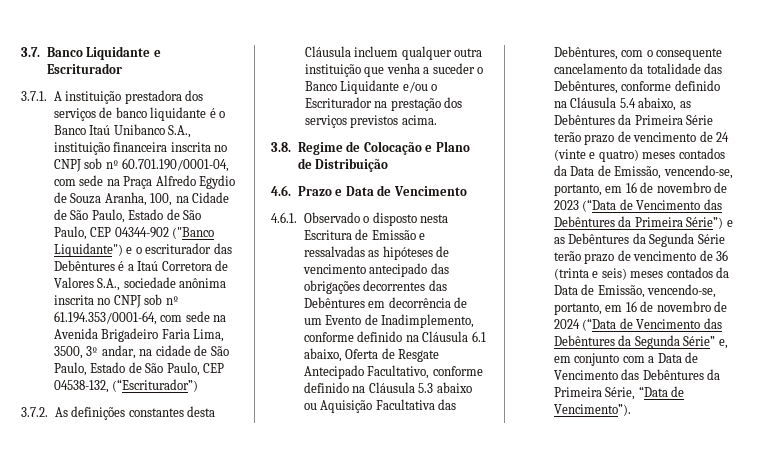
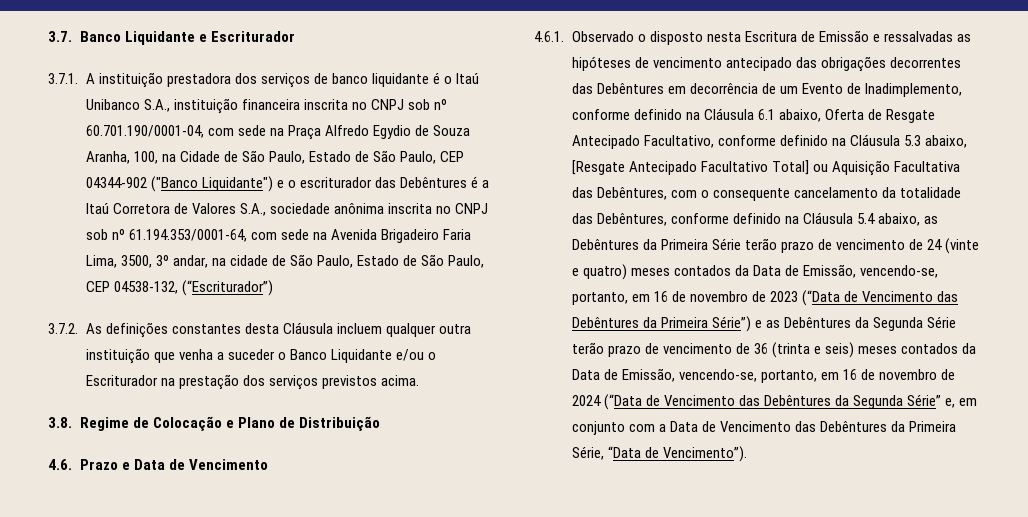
- 3.7.1. A instituição prestadora dos serviços de banco liquidante é o Banco Itaú Unibanco S.A., instituição financeira inscrita no CNPJ sob nº 60.701.190/0001-04, com sede na Praça Alfredo Egydio de Souza Aranha, 100, na Cidade de São Paulo, Estado de São Paulo, CEP 04344-902 ("Banco Liquidante") e o escriturador das Debêntures é a Itaú Corretora de Valores S.A., sociedade anônima inscrita no CNPJ sob nº 61.194.353/0001-64, com sede na Avenida Brigadeiro Faria Lima, 3500, 3º andar, na cidade de São Paulo, Estado de São Paulo, CEP 04538-132, (“Escriturador”)
+ 3.7.1. A instituição prestadora dos serviços de banco liquidante é o Itaú Unibanco S.A., instituição financeira inscrita no CNPJ sob nº 60.701.190/0001-04, com sede na Praça Alfredo Egydio de Souza Aranha, 100, na Cidade de São Paulo, Estado de São Paulo, CEP 04344-902 ("Banco Liquidante") e o escriturador das Debêntures é a Itaú Corretora de Valores S.A., sociedade anônima inscrita no CNPJ sob nº 61.194.353/0001-64, com sede na Avenida Brigadeiro Faria Lima, 3500, 3º andar, na cidade de São Paulo, Estado de São Paulo, CEP 04538-132, (“Escriturador”)
- 4.6.1. Observado o disposto nesta Escritura de Emissão e ressalvadas as hipóteses de vencimento antecipado das obrigações decorrentes das Debêntures em decorrência de um Evento de Inadimplemento, conforme definido na Cláusula 6.1 abaixo, Oferta de Resgate Antecipado Facultativo, conforme definido na Cláusula 5.3 abaixo ou Aquisição Facultativa das Debêntures, com o consequente cancelamento da totalidade das Debêntures, conforme definido na Cláusula 5.4 abaixo, as Debêntures da Primeira Série terão prazo de vencimento de 24 (vinte e quatro) meses contados da Data de Emissão, vencendo-se, portanto, em 16 de novembro de 2023 (“Data de Vencimento das Debêntures da Primeira Série”) e as Debêntures da Segunda Série terão prazo de vencimento de 36 (trinta e seis) meses contados da Data de Emissão, vencendo-se, portanto, em 16 de novembro de 2024 (“Data de Vencimento das Debêntures da Segunda Série” e, em conjunto com a Data de Vencimento das Debêntures da Primeira Série, “Data de Vencimento”).
+ 4.6.1. Observado o disposto nesta Escritura de Emissão e ressalvadas as hipóteses de vencimento antecipado das obrigações decorrentes das Debêntures em decorrência de um Evento de Inadimplemento, conforme definido na Cláusula 6.1 abaixo, Oferta de Resgate Antecipado Facultativo, conforme definido na Cláusula 5.3 abaixo, [Resgate Antecipado Facultativo Total] ou Aquisição Facultativa das Debêntures, com o consequente cancelamento da totalidade das Debêntures, conforme definido na Cláusula 5.4 abaixo, as Debêntures da Primeira Série terão prazo de vencimento de 24 (vinte e quatro) meses contados da Data de Emissão, vencendo-se, portanto, em 16 de novembro de 2023 (“Data de Vencimento das Debêntures da Primeira Série”) e as Debêntures da Segunda Série terão prazo de vencimento de 36 (trinta e seis) meses contados da Data de Emissão, vencendo-se, portanto, em 16 de novembro de 2024 (“Data de Vencimento das Debêntures da Segunda Série” e, em conjunto com a Data de Vencimento das Debêntures da Primeira Série, “Data de Vencimento”).

